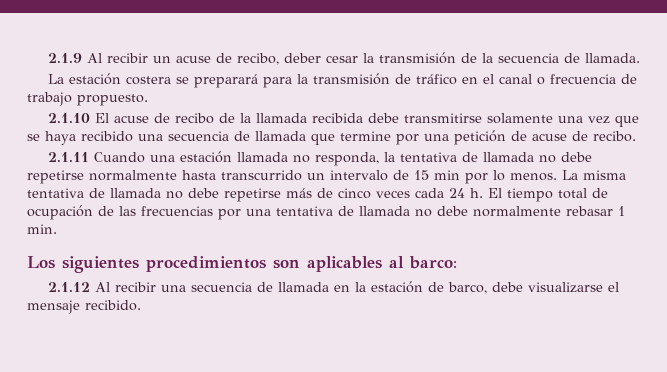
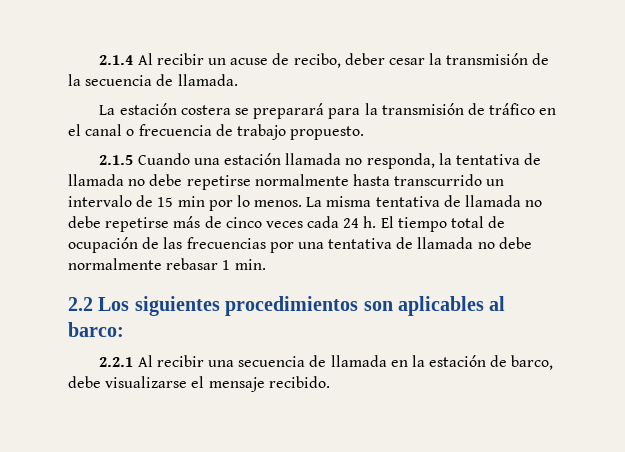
- 2.1.9 Al recibir un acuse de recibo, deber cesar la transmisión de la secuencia de llamada.
+ 2.1.4 Al recibir un acuse de recibo, deber cesar la transmisión de la secuencia de llamada.
- 2.1.10 El acuse de recibo de la llamada recibida debe transmitirse solamente una vez que se haya recibido una secuencia de llamada que termine por una petición de acuse de recibo.
- 2.1.11 Cuando una estación llamada no responda, la tentativa de llamada no debe repetirse normalmente hasta transcurrido un intervalo de 15 min por lo menos.
+ 2.1.5 Cuando una estación llamada no responda, la tentativa de llamada no debe repetirse normalmente hasta transcurrido un intervalo de 15 min por lo menos.
- Los siguientes procedimientos son aplicables al barco:
+ 2.2 Los siguientes procedimientos son aplicables al barco:
- 2.1.12 Al recibir una secuencia de llamada en la estación de barco, debe visualizarse el mensaje recibido.
+ 2.2.1 Al recibir una secuencia de llamada en la estación de barco, debe visualizarse el mensaje recibido.

